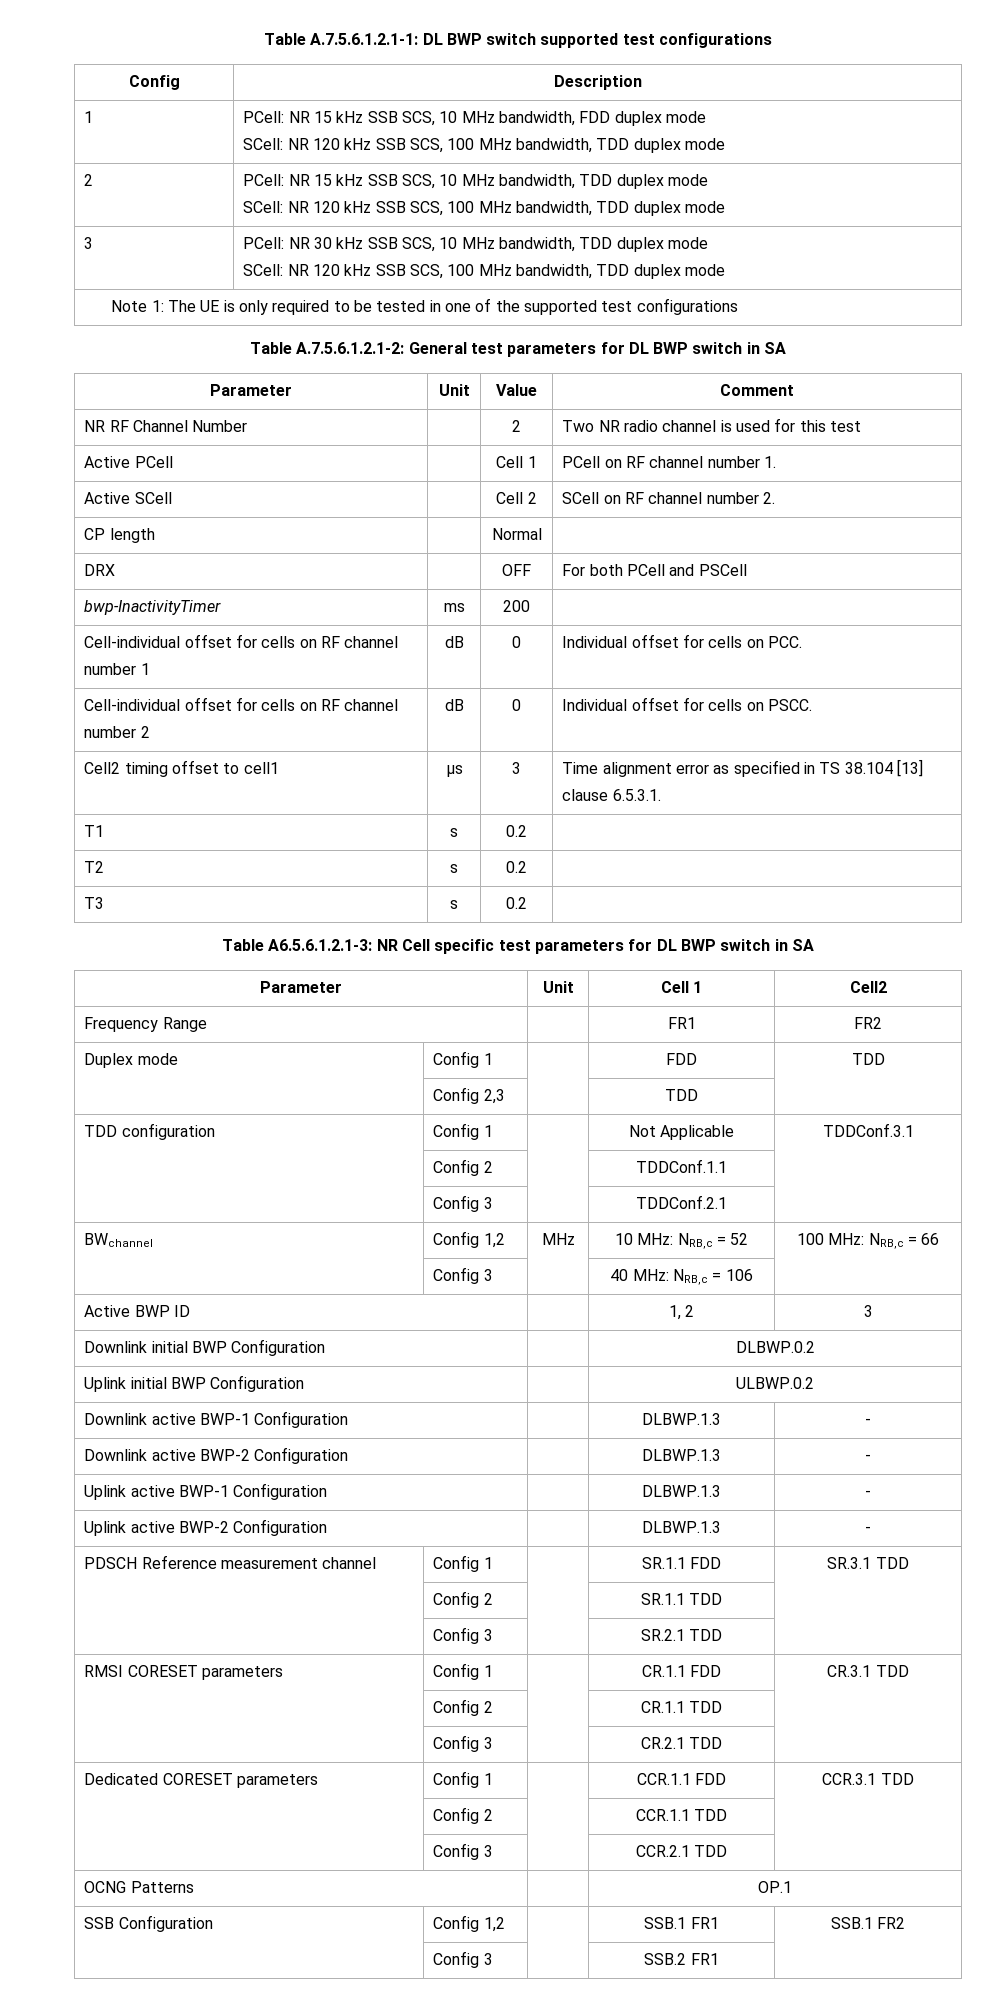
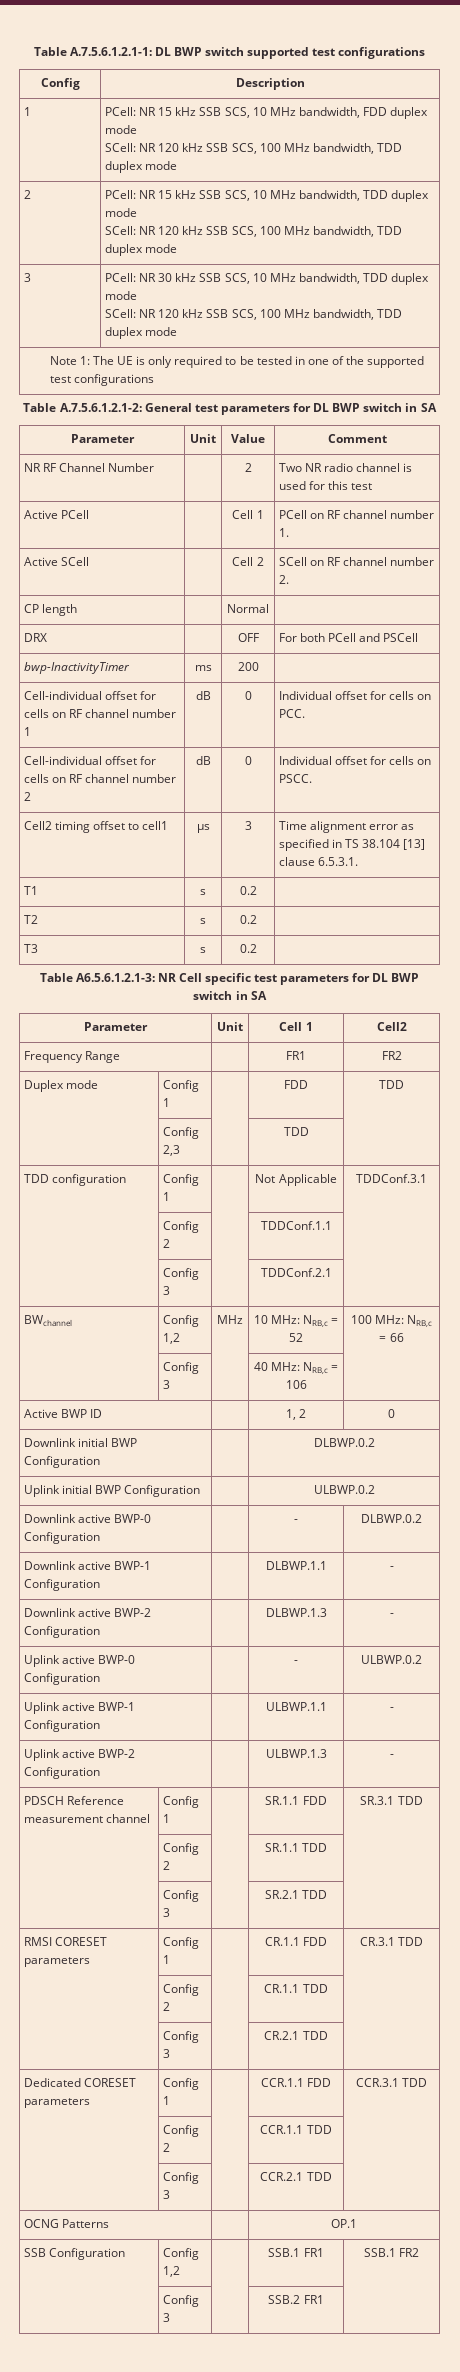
- Active BWP ID | | 1, 2 | 3
+ Active BWP ID | | 1, 2 | 0
+ Downlink active BWP-0 Configuration | | - | DLBWP.0.2
- Downlink active BWP-1 Configuration | | DLBWP.1.3 | -
+ Downlink active BWP-1 Configuration | | DLBWP.1.1 | -
+ Uplink active BWP-0 Configuration | | - | ULBWP.0.2
- Uplink active BWP-1 Configuration | | DLBWP.1.3 | -
+ Uplink active BWP-1 Configuration | | ULBWP.1.1 | -
- Uplink active BWP-2 Configuration | | DLBWP.1.3 | -
+ Uplink active BWP-2 Configuration | | ULBWP.1.3 | -

